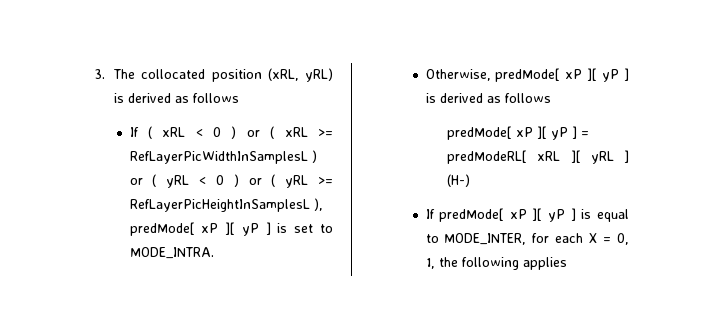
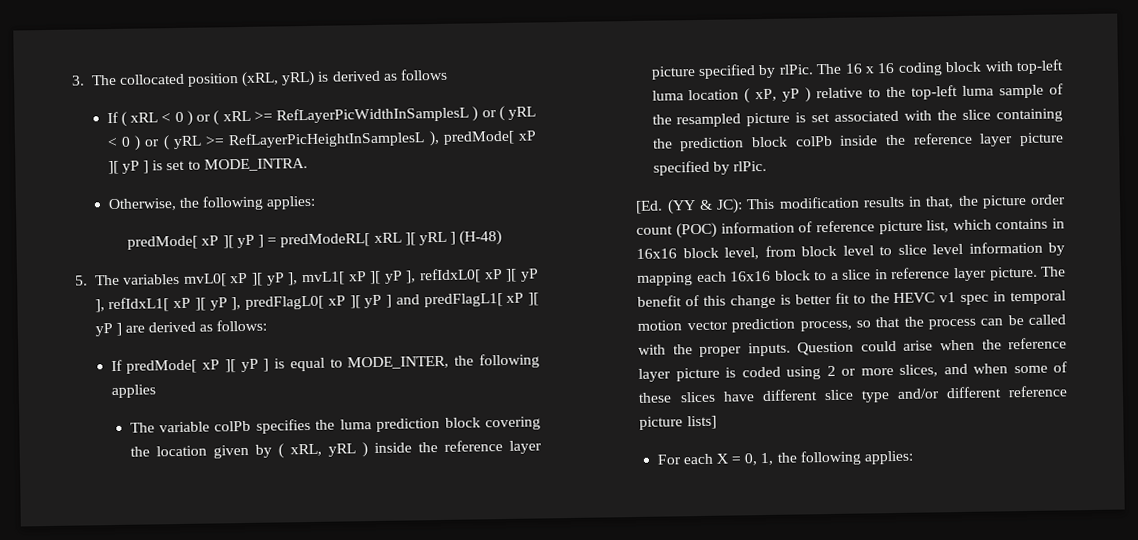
- Otherwise, predMode[ xP ][ yP ] is derived as follows
+ Otherwise, the following applies:
- predMode[ xP ][ yP ] = predModeRL[ xRL ][ yRL ] (H-)
+ predMode[ xP ][ yP ] = predModeRL[ xRL ][ yRL ] (H-48)
+ 5. The variables mvL0[ xP ][ yP ], mvL1[ xP ][ yP ], refIdxL0[ xP ][ yP ], refIdxL1[ xP ][ yP ], predFlagL0[ xP ][ yP ] and predFlagL1[ xP ][ yP ] are derived as follows:
- If predMode[ xP ][ yP ] is equal to MODE_INTER, for each X = 0, 1, the following applies
+ If predMode[ xP ][ yP ] is equal to MODE_INTER, the following applies
+ The variable colPb specifies the luma prediction block covering the location given by ( xRL, yRL ) inside the reference layer picture specified by rlPic. The 16 x 16 coding block with top-left luma location ( xP, yP ) relative to the top-left luma sample of the resampled picture is set associated with the slice containing the prediction block colPb inside the reference layer picture specified by rlPic.
+ [Ed. (YY & JC): This modification results in that, the picture order count (POC) information of reference picture list, which contains in 16x16 block level, from block level to slice level information by mapping each 16x16 block to a slice in reference layer picture. The benefit of this change is better fit to the HEVC v1 spec in temporal motion vector prediction process, so that the process can be called with the proper inputs. Question could arise when the reference layer picture is coded using 2 or more slices, and when some of these slices have different slice type and/or different reference picture lists]
+ For each X = 0, 1, the following applies:

